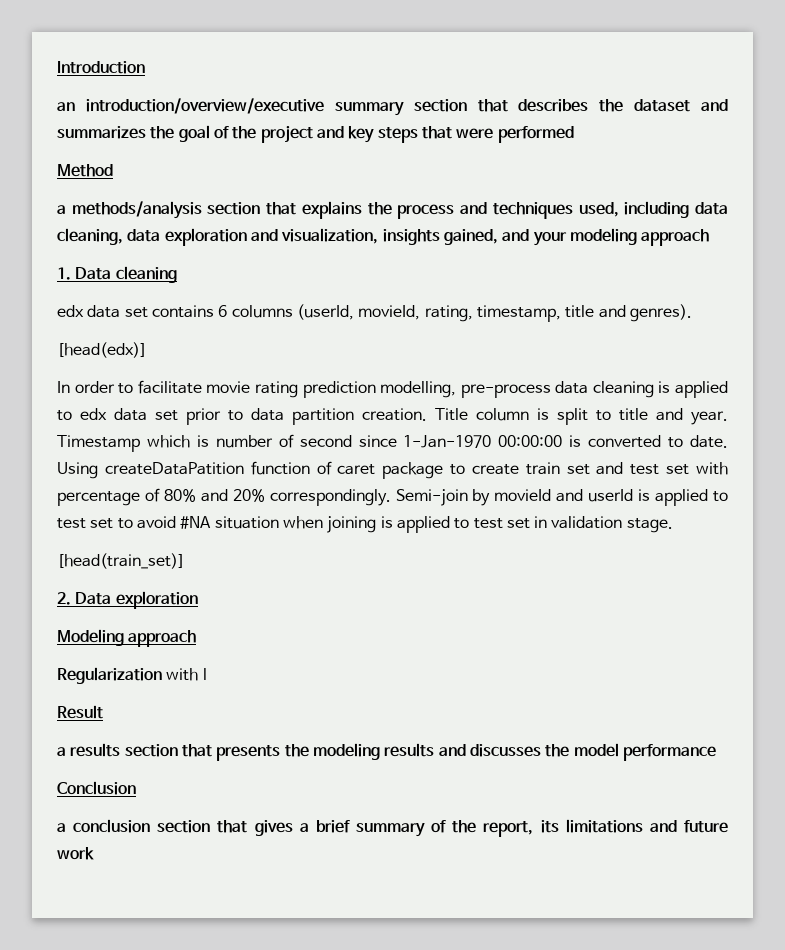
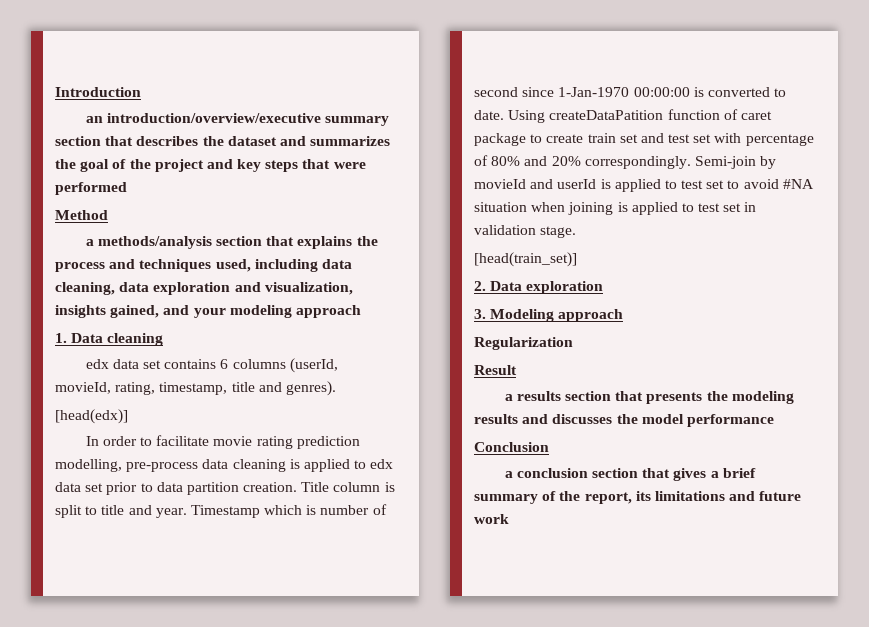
- Modeling approach
+ 3. Modeling approach
- Regularization with l
+ Regularization

